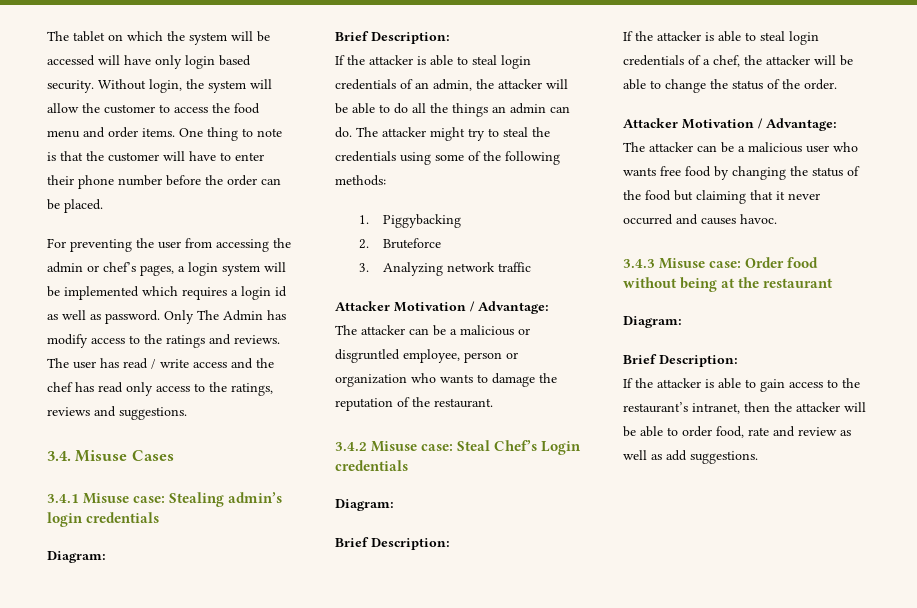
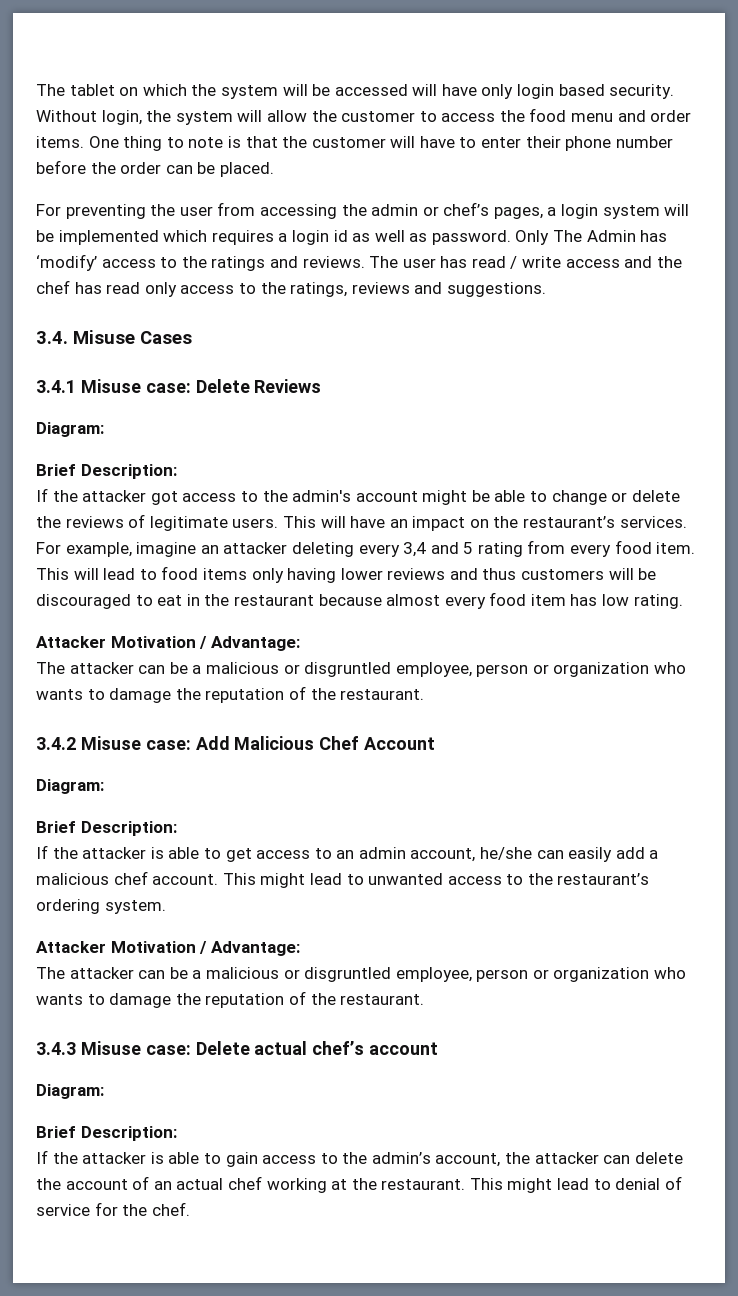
- Only The Admin has modify access to the ratings and reviews.
+ Only The Admin has ‘modify’ access to the ratings and reviews.
- 3.4.1 Misuse case: Stealing admin’s login credentials
+ 3.4.1 Misuse case: Delete Reviews
  Diagram:
  Brief Description:
- If the attacker is able to steal login credentials of an admin, the attacker will be able to do all the things an admin can do. The attacker might try to steal the credentials using some of the following methods:
- 1. Piggybacking
- 2. Bruteforce
- 3. Analyzing network traffic
+ If the attacker got access to the admin's account might be able to change or delete the reviews of legitimate users. This will have an impact on the restaurant’s services. For example, imagine an attacker deleting every 3,4 and 5 rating from every food item. This will lead to food items only having lower reviews and thus customers will be discouraged to eat in the restaurant because almost every food item has low rating.
- 3.4.2 Misuse case: Steal Chef’s Login credentials
+ 3.4.2 Misuse case: Add Malicious Chef Account
  Diagram:
  Brief Description:
- If the attacker is able to steal login credentials of a chef, the attacker will be able to change the status of the order.
+ If the attacker is able to get access to an admin account, he/she can easily add a malicious chef account. This might lead to unwanted access to the restaurant’s ordering system.
  Attacker Motivation / Advantage:
- The attacker can be a malicious user who wants free food by changing the status of the food but claiming that it never occurred and causes havoc.
- 3.4.3 Misuse case: Order food without being at the restaurant
+ The attacker can be a malicious or disgruntled employee, person or organization who wants to damage the reputation of the restaurant.
+ 3.4.3 Misuse case: Delete actual chef’s account
- If the attacker is able to gain access to the restaurant’s intranet, then the attacker will be able to order food, rate and review as well as add suggestions.
+ If the attacker is able to gain access to the admin’s account, the attacker can delete the account of an actual chef working at the restaurant. This might lead to denial of service for the chef.

